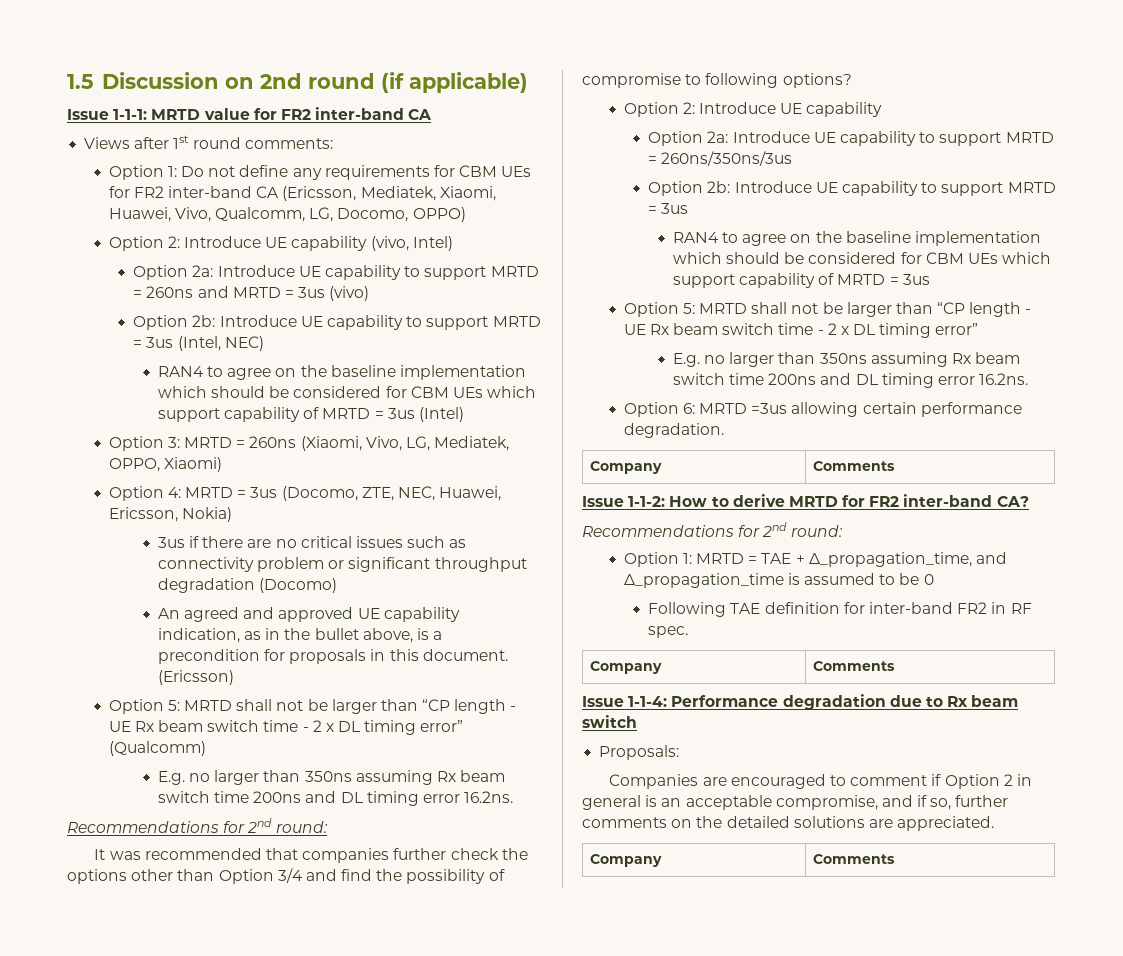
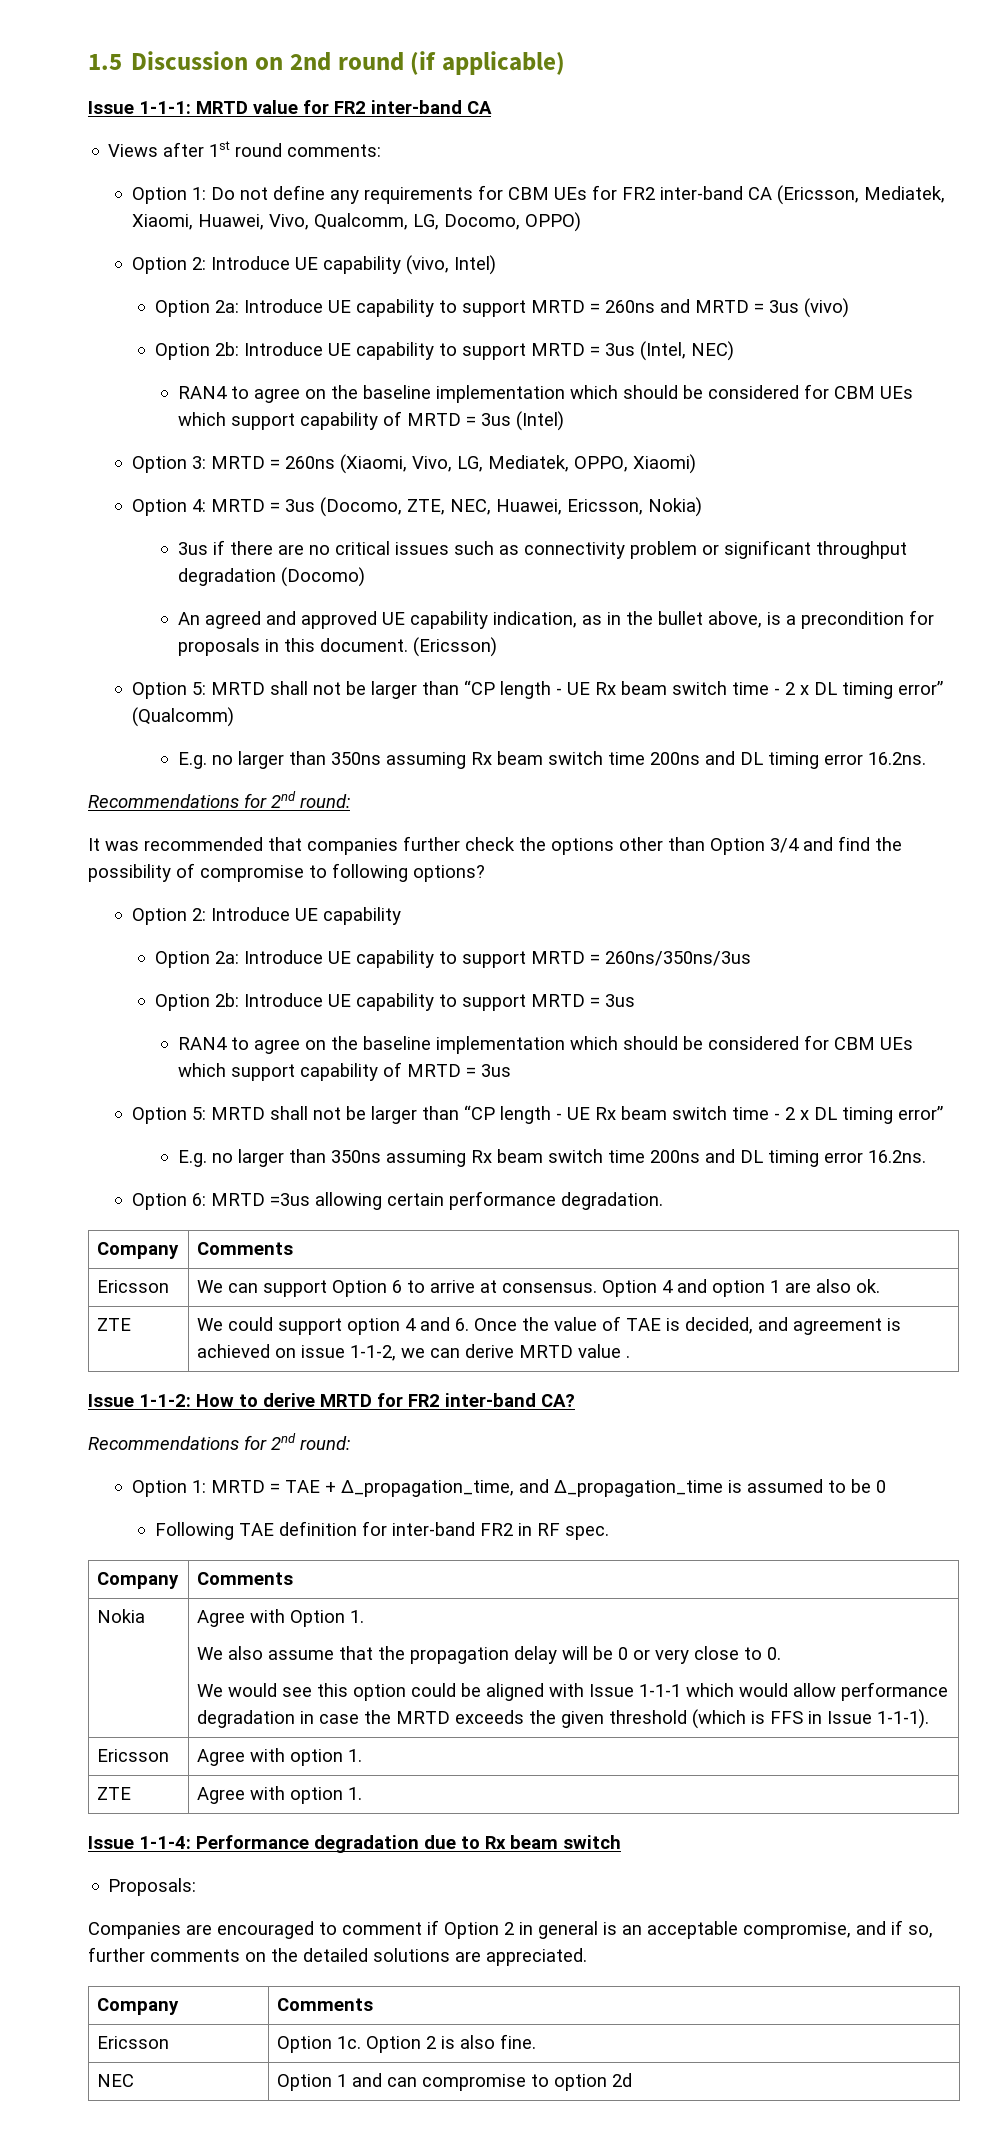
+ Ericsson | We can support Option 6 to arrive at consensus. Option 4 and option 1 are also ok.
+ ZTE | We could support option 4 and 6. Once the value of TAE is decided, and agreement is achieved on issue 1-1-2, we can derive MRTD value .
+ Nokia | Agree with Option 1.
+ We also assume that the propagation delay will be 0 or very close to 0.
+ We would see this option could be aligned with Issue 1-1-1 which would allow performance degradation in case the MRTD exceeds the given threshold (which is FFS in Issue 1-1-1).
+ Ericsson | Agree with option 1.
+ ZTE | Agree with option 1.
+ Ericsson | Option 1c. Option 2 is also fine.
+ NEC | Option 1 and can compromise to option 2d

